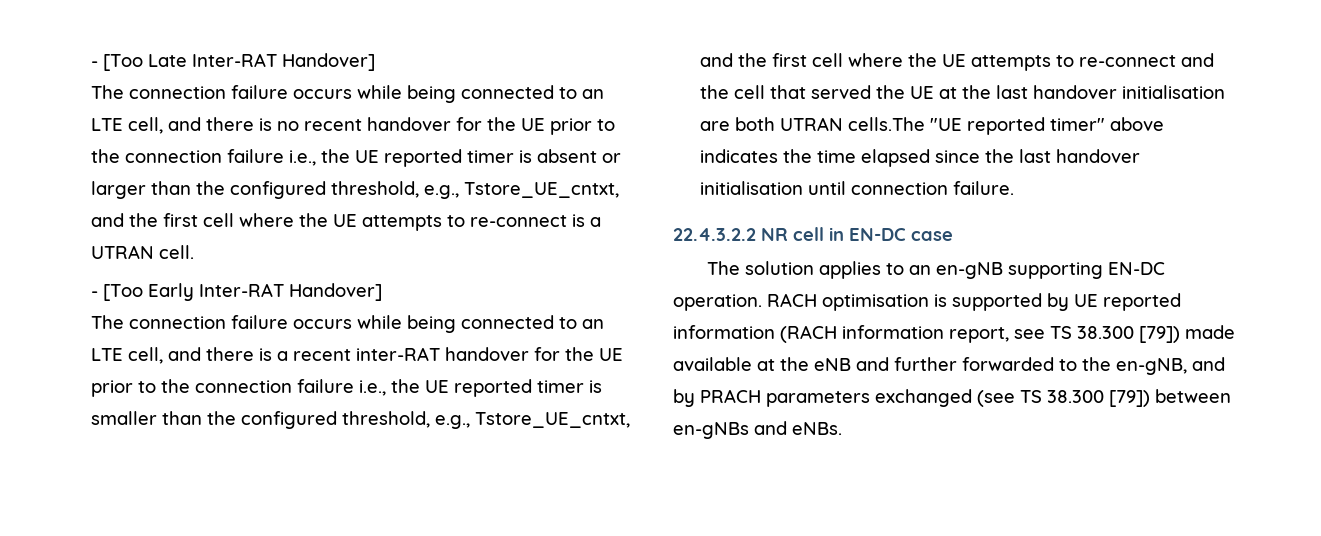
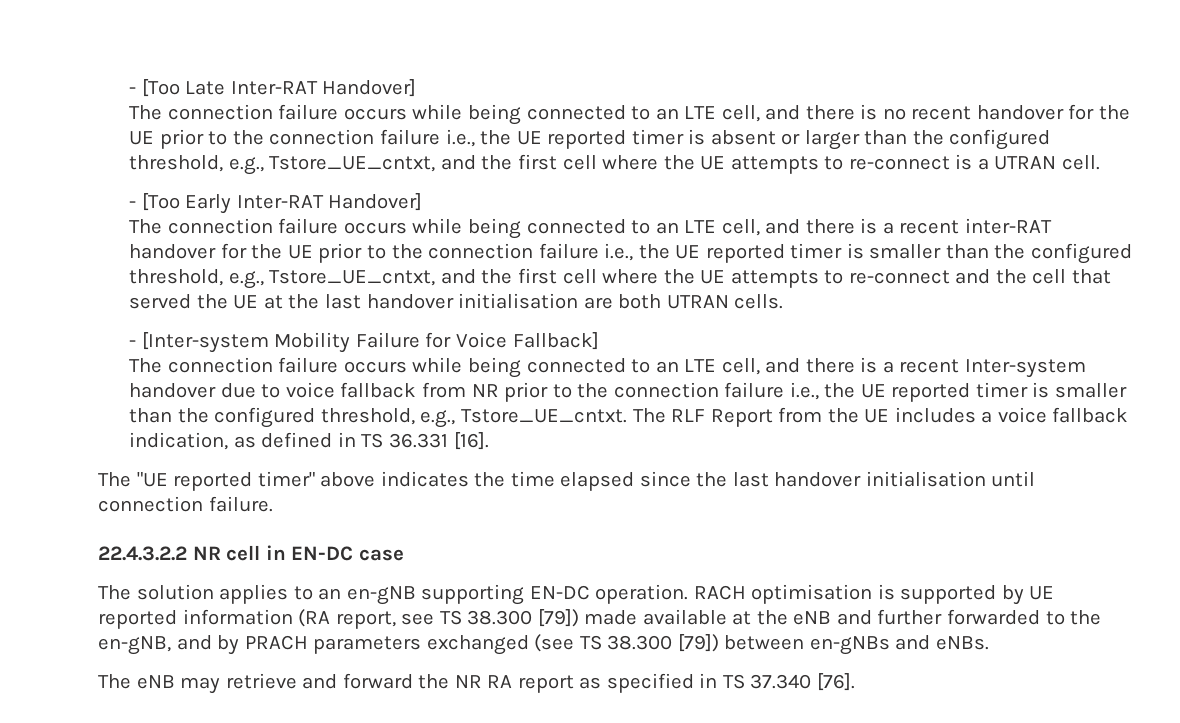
- The connection failure occurs while being connected to an LTE cell, and there is a recent inter-RAT handover for the UE prior to the connection failure i.e., the UE reported timer is smaller than the configured threshold, e.g., Tstore_UE_cntxt, and the first cell where the UE attempts to re-connect and the cell that served the UE at the last handover initialisation are both UTRAN cells.The "UE reported timer" above indicates the time elapsed since the last handover initialisation until connection failure.
+ The connection failure occurs while being connected to an LTE cell, and there is a recent inter-RAT handover for the UE prior to the connection failure i.e., the UE reported timer is smaller than the configured threshold, e.g., Tstore_UE_cntxt, and the first cell where the UE attempts to re-connect and the cell that served the UE at the last handover initialisation are both UTRAN cells.
+ - [Inter-system Mobility Failure for Voice Fallback]
+ The connection failure occurs while being connected to an LTE cell, and there is a recent Inter-system handover due to voice fallback from NR prior to the connection failure i.e., the UE reported timer is smaller than the configured threshold, e.g., Tstore_UE_cntxt. The RLF Report from the UE includes a voice fallback indication, as defined in TS 36.331 [16].
+ The "UE reported timer" above indicates the time elapsed since the last handover initialisation until connection failure.
- RACH optimisation is supported by UE reported information (RACH information report, see TS 38.300 [79]) made available at the eNB and further forwarded to the en-gNB, and by PRACH parameters exchanged (see TS 38.300 [79]) between en-gNBs and eNBs.
+ RACH optimisation is supported by UE reported information (RA report, see TS 38.300 [79]) made available at the eNB and further forwarded to the en-gNB, and by PRACH parameters exchanged (see TS 38.300 [79]) between en-gNBs and eNBs.
+ The eNB may retrieve and forward the NR RA report as specified in TS 37.340 [76].

